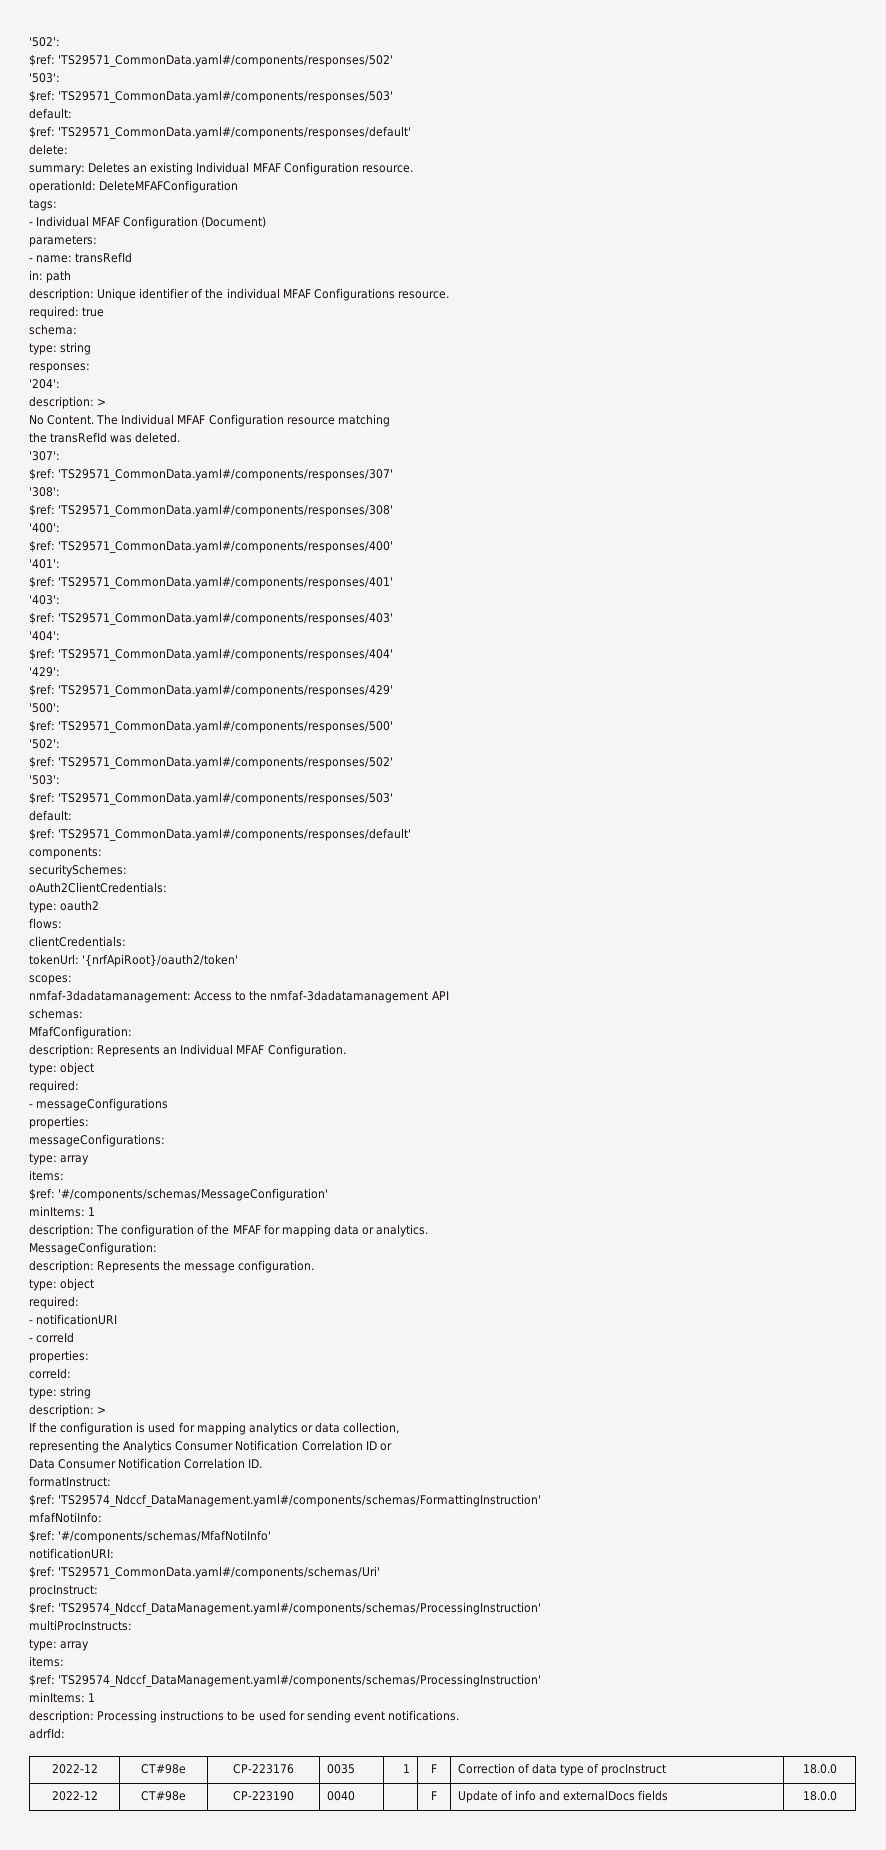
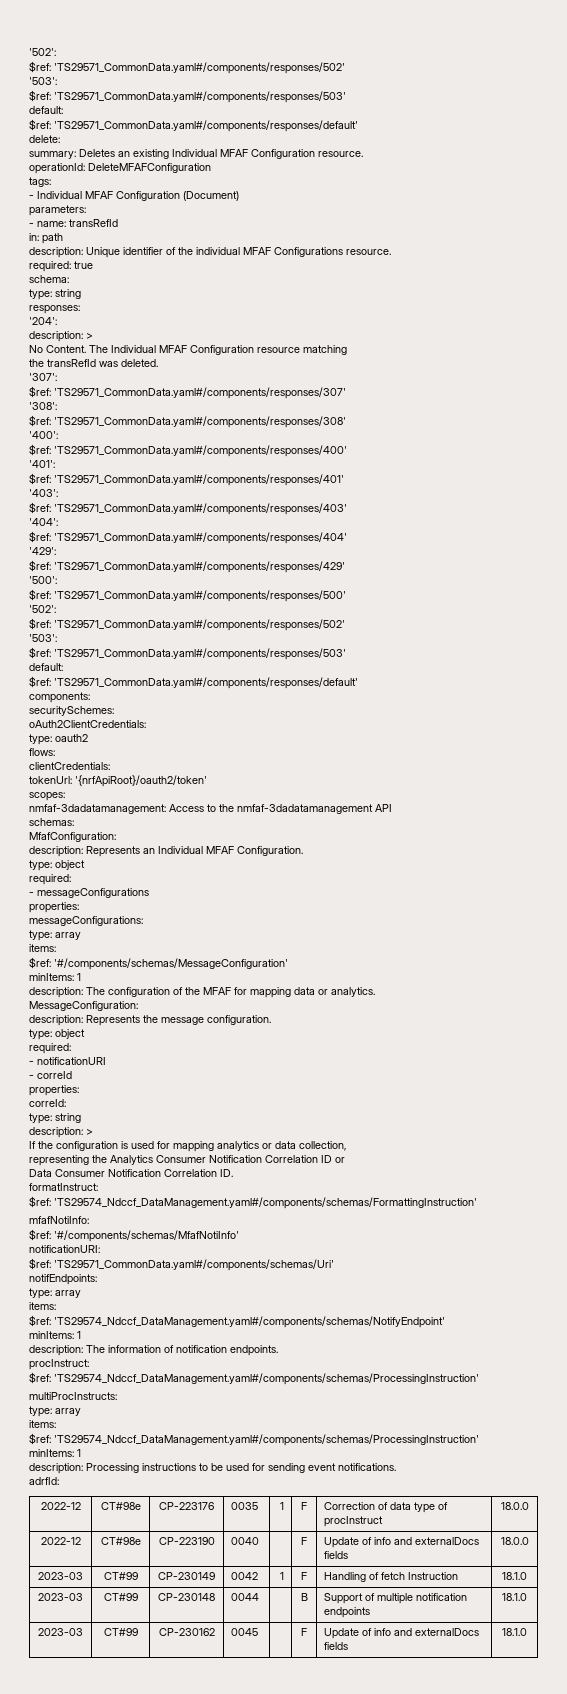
+ notifEndpoints:
+ type: array
+ items:
+ $ref: 'TS29574_Ndccf_DataManagement.yaml#/components/schemas/NotifyEndpoint'
+ minItems: 1
+ description: The information of notification endpoints.
+ 2023-03 | CT#99 | CP-230149 | 0042 | 1 | F | Handling of fetch Instruction | 18.1.0
+ 2023-03 | CT#99 | CP-230148 | 0044 | | B | Support of multiple notification endpoints | 18.1.0
+ 2023-03 | CT#99 | CP-230162 | 0045 | | F | Update of info and externalDocs fields | 18.1.0

